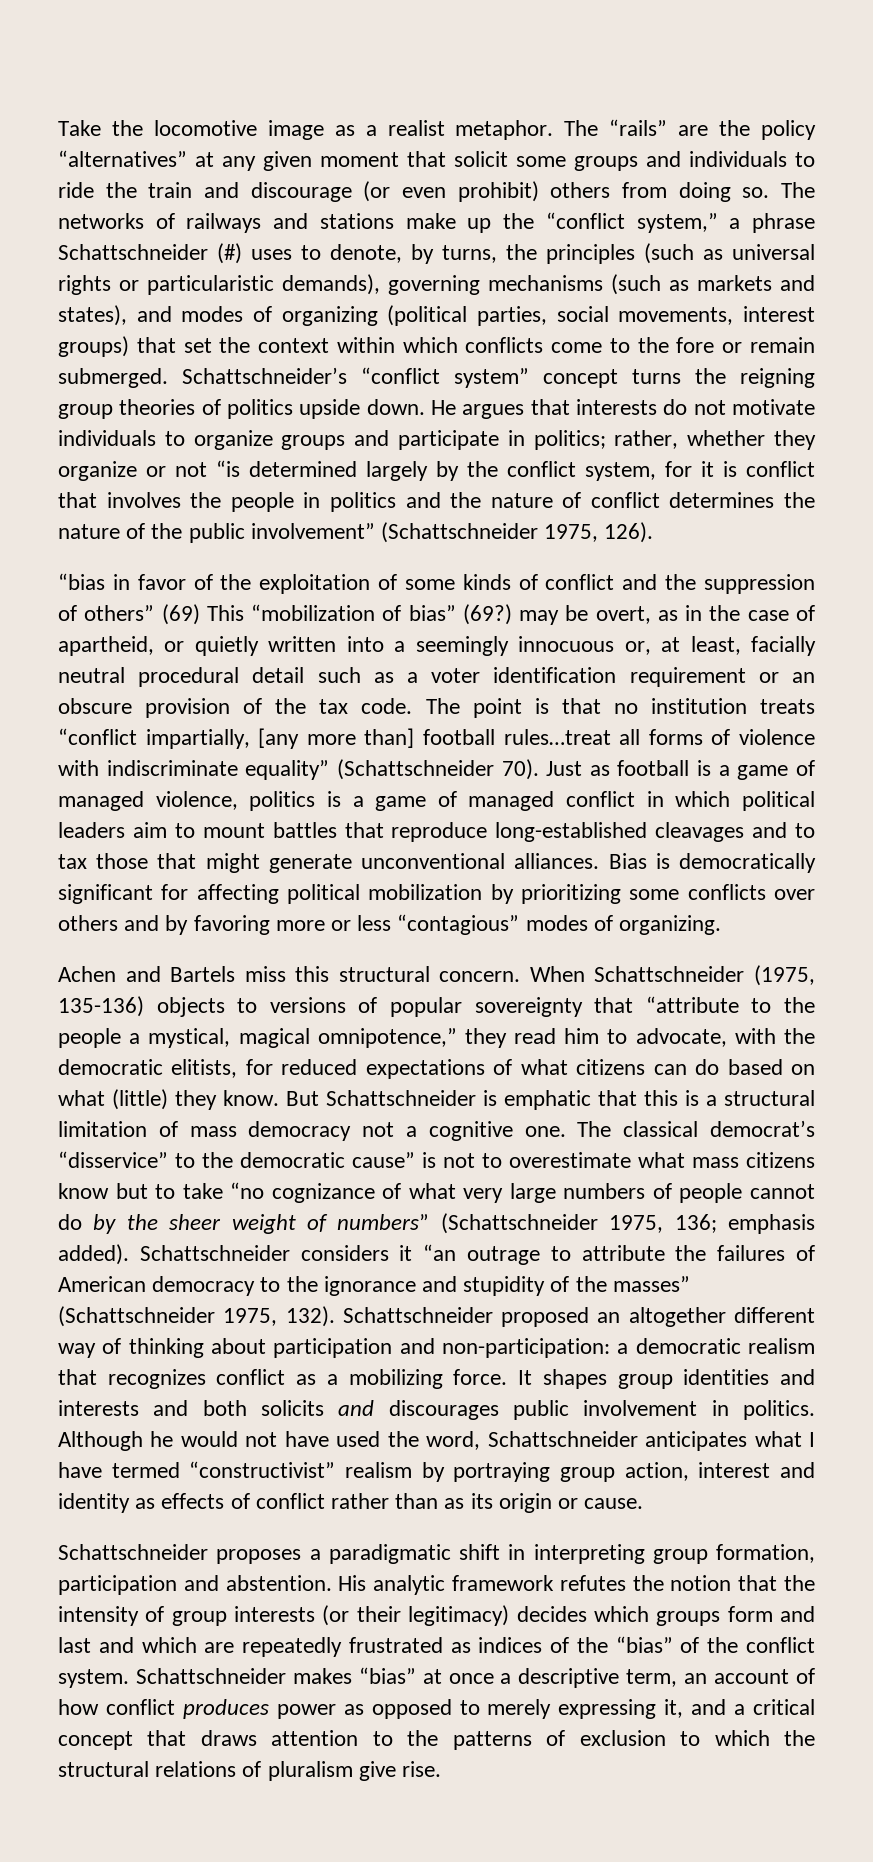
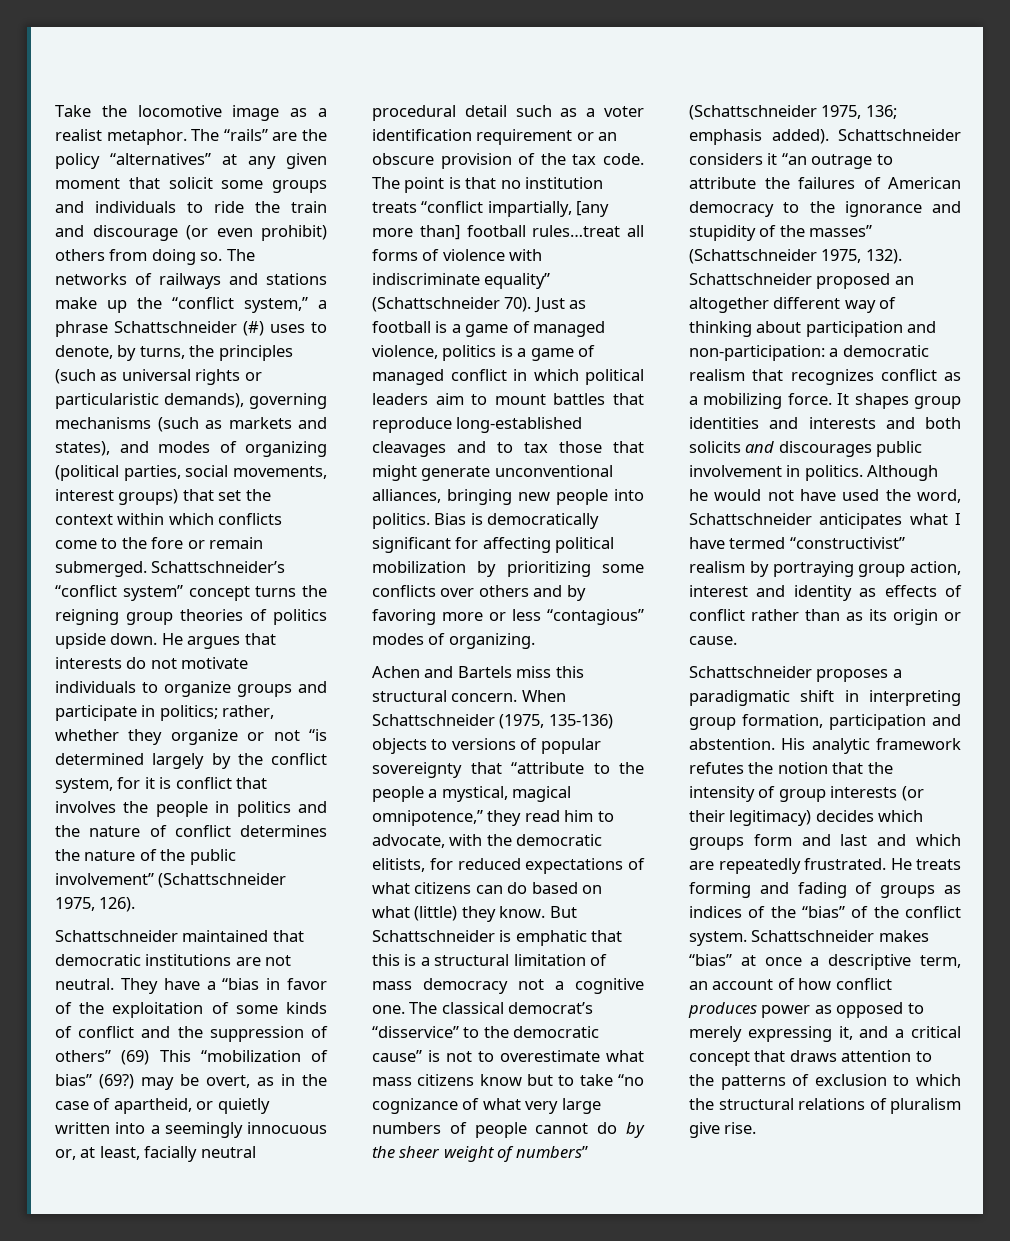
- “bias in favor of the exploitation of some kinds of conflict and the suppression of others” (69) This “mobilization of bias” (69?) may be overt, as in the case of apartheid, or quietly written into a seemingly innocuous or, at least, facially neutral procedural detail such as a voter identification requirement or an obscure provision of the tax code.
+ Schattschneider maintained that democratic institutions are not neutral. They have a “bias in favor of the exploitation of some kinds of conflict and the suppression of others” (69) This “mobilization of bias” (69?) may be overt, as in the case of apartheid, or quietly written into a seemingly innocuous or, at least, facially neutral procedural detail such as a voter identification requirement or an obscure provision of the tax code.
- Just as football is a game of managed violence, politics is a game of managed conflict in which political leaders aim to mount battles that reproduce long-established cleavages and to tax those that might generate unconventional alliances.
+ Just as football is a game of managed violence, politics is a game of managed conflict in which political leaders aim to mount battles that reproduce long-established cleavages and to tax those that might generate unconventional alliances, bringing new people into politics.
- His analytic framework refutes the notion that the intensity of group interests (or their legitimacy) decides which groups form and last and which are repeatedly frustrated as indices of the “bias” of the conflict system.
+ His analytic framework refutes the notion that the intensity of group interests (or their legitimacy) decides which groups form and last and which are repeatedly frustrated. He treats forming and fading of groups as indices of the “bias” of the conflict system.

